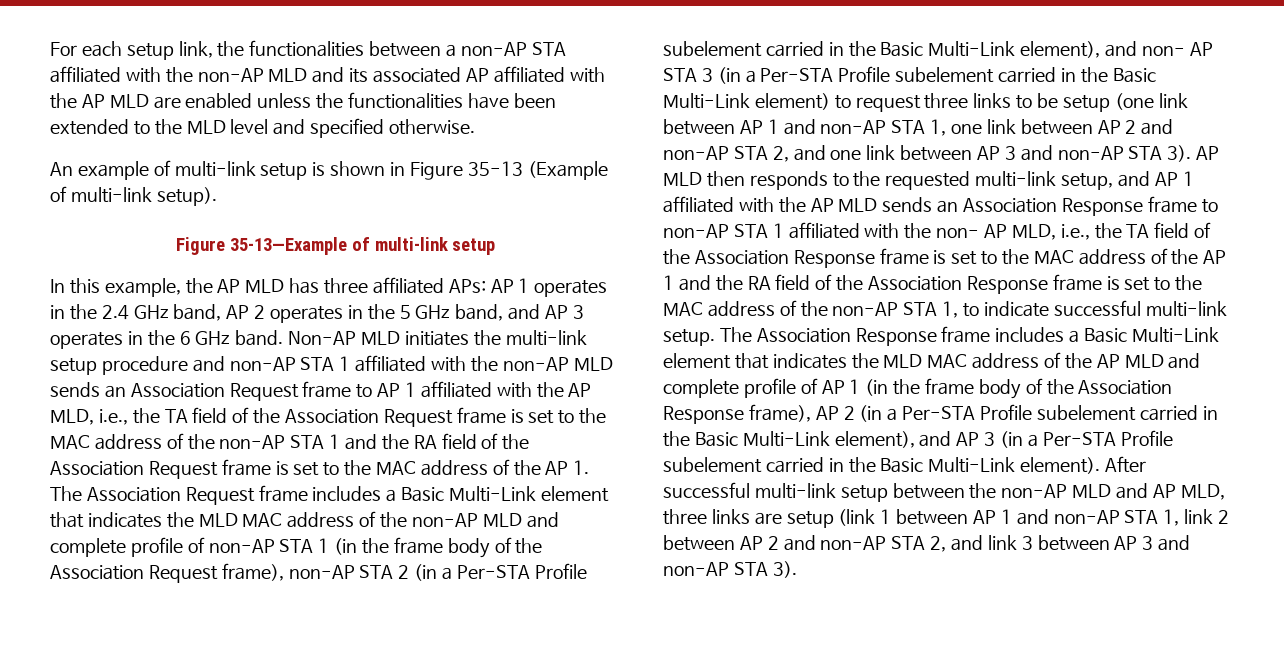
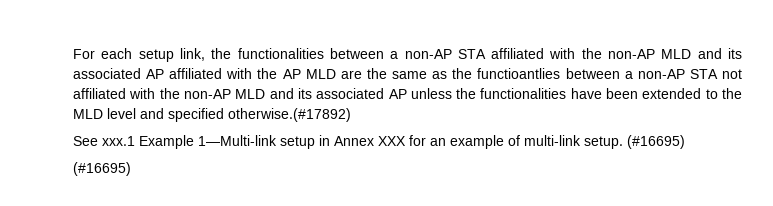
- For each setup link, the functionalities between a non-AP STA affiliated with the non-AP MLD and its associated AP affiliated with the AP MLD are enabled unless the functionalities have been extended to the MLD level and specified otherwise.
- An example of multi-link setup is shown in Figure 35-13 (Example of multi-link setup).
- Figure 35-13—Example of multi-link setup
- In this example, the AP MLD has three affiliated APs: AP 1 operates in the 2.4 GHz band, AP 2 operates in the 5 GHz band, and AP 3 operates in the 6 GHz band. Non-AP MLD initiates the multi-link setup procedure and non-AP STA 1 affiliated with the non-AP MLD sends an Association Request frame to AP 1 affiliated with the AP MLD, i.e., the TA field of the Association Request frame is set to the MAC address of the non-AP STA 1 and the RA field of the Association Request frame is set to the MAC address of the AP 1. The Association Request frame includes a Basic Multi-Link element that indicates the MLD MAC address of the non-AP MLD and complete profile of non-AP STA 1 (in the frame body of the Association Request frame), non-AP STA 2 (in a Per-STA Profile subelement carried in the Basic Multi-Link element), and non- AP STA 3 (in a Per-STA Profile subelement carried in the Basic Multi-Link element) to request three links to be setup (one link between AP 1 and non-AP STA 1, one link between AP 2 and non-AP STA 2, and one link between AP 3 and non-AP STA 3). AP MLD then responds to the requested multi-link setup, and AP 1 affiliated with the AP MLD sends an Association Response frame to non-AP STA 1 affiliated with the non- AP MLD, i.e., the TA field of the Association Response frame is set to the MAC address of the AP 1 and the RA field of the Association Response frame is set to the MAC address of the non-AP STA 1, to indicate successful multi-link setup. The Association Response frame includes a Basic Multi-Link element that indicates the MLD MAC address of the AP MLD and complete profile of AP 1 (in the frame body of the Association Response frame), AP 2 (in a Per-STA Profile subelement carried in the Basic Multi-Link element), and AP 3 (in a Per-STA Profile subelement carried in the Basic Multi-Link element). After successful multi-link setup between the non-AP MLD and AP MLD, three links are setup (link 1 between AP 1 and non-AP STA 1, link 2 between AP 2 and non-AP STA 2, and link 3 between AP 3 and non-AP STA 3).
+ For each setup link, the functionalities between a non-AP STA affiliated with the non-AP MLD and its associated AP affiliated with the AP MLD are the same as the functioantlies between a non-AP STA not affiliated with the non-AP MLD and its associated AP unless the functionalities have been extended to the MLD level and specified otherwise.(#17892)
+ See xxx.1 Example 1—Multi-link setup in Annex XXX for an example of multi-link setup. (#16695)
+ (#16695)

